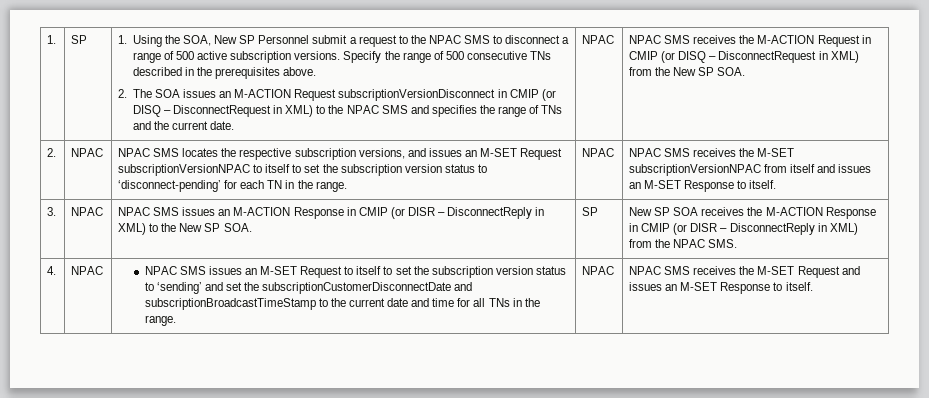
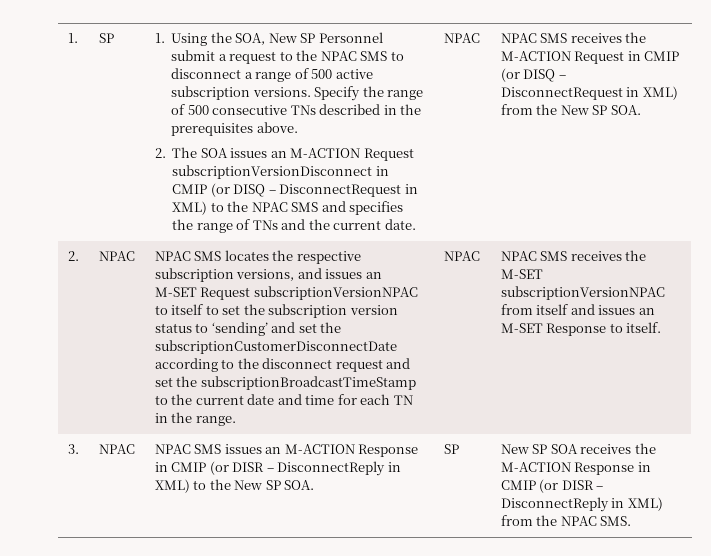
- NPAC SMS locates the respective subscription versions, and issues an M-SET Request subscriptionVersionNPAC to itself to set the subscription version status to ‘disconnect-pending’ for each TN in the range.
+ NPAC SMS locates the respective subscription versions, and issues an M-SET Request subscriptionVersionNPAC to itself to set the subscription version status to ‘sending’ and set the subscriptionCustomerDisconnectDate according to the disconnect request and set the subscriptionBroadcastTimeStamp to the current date and time for each TN in the range.
- 4. | NPAC | NPAC SMS issues an M-SET Request to itself to set the subscription version status to ‘sending’ and set the subscriptionCustomerDisconnectDate and subscriptionBroadcastTimeStamp to the current date and time for all TNs in the range. | NPAC | NPAC SMS receives the M-SET Request and issues an M-SET Response to itself.

